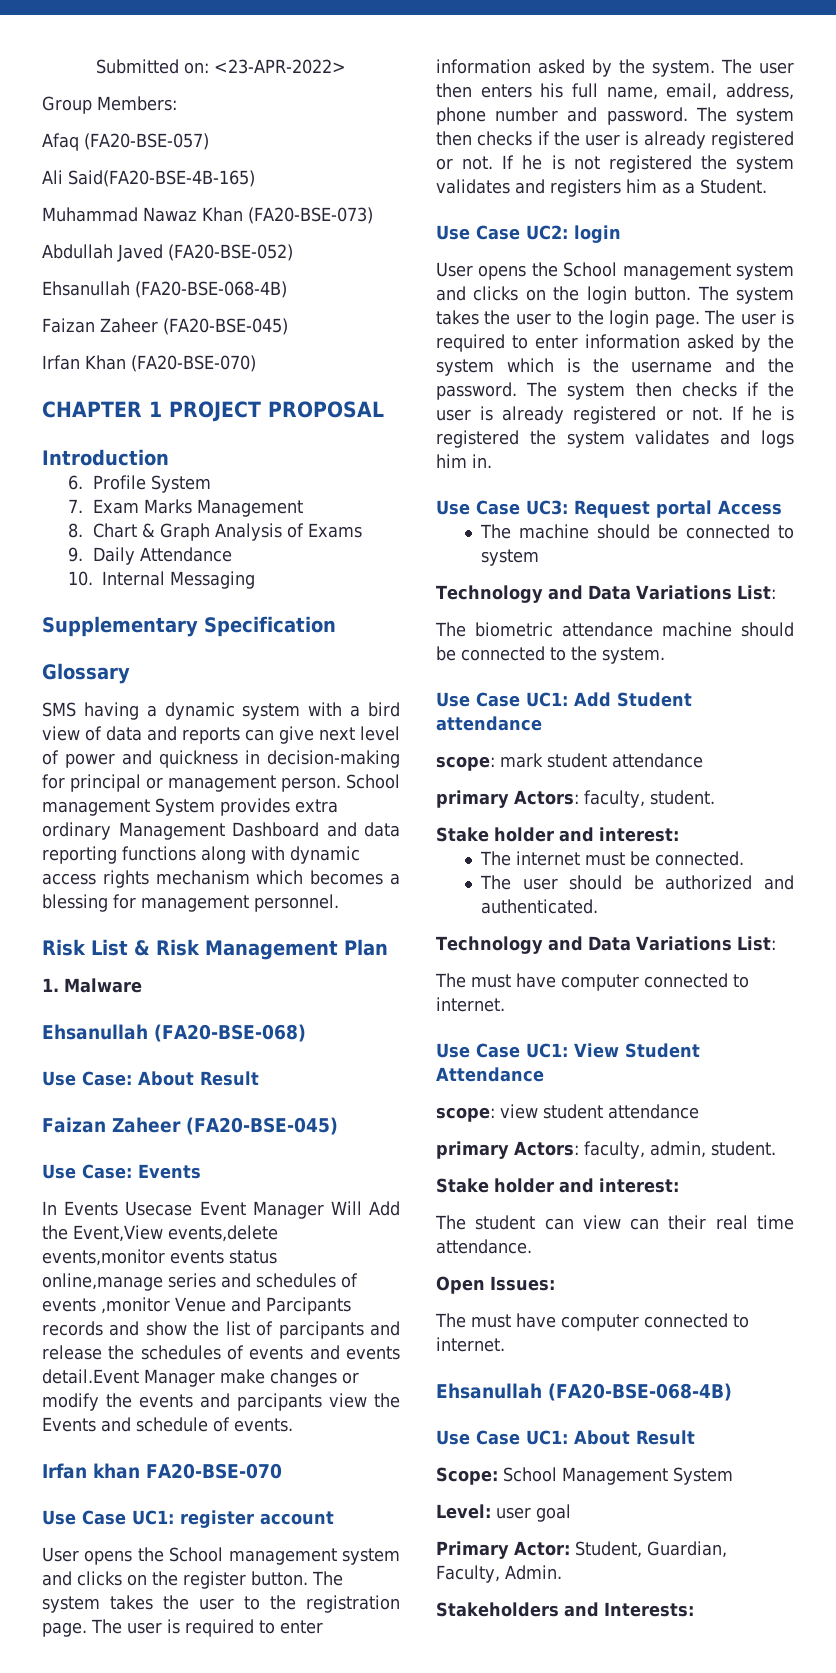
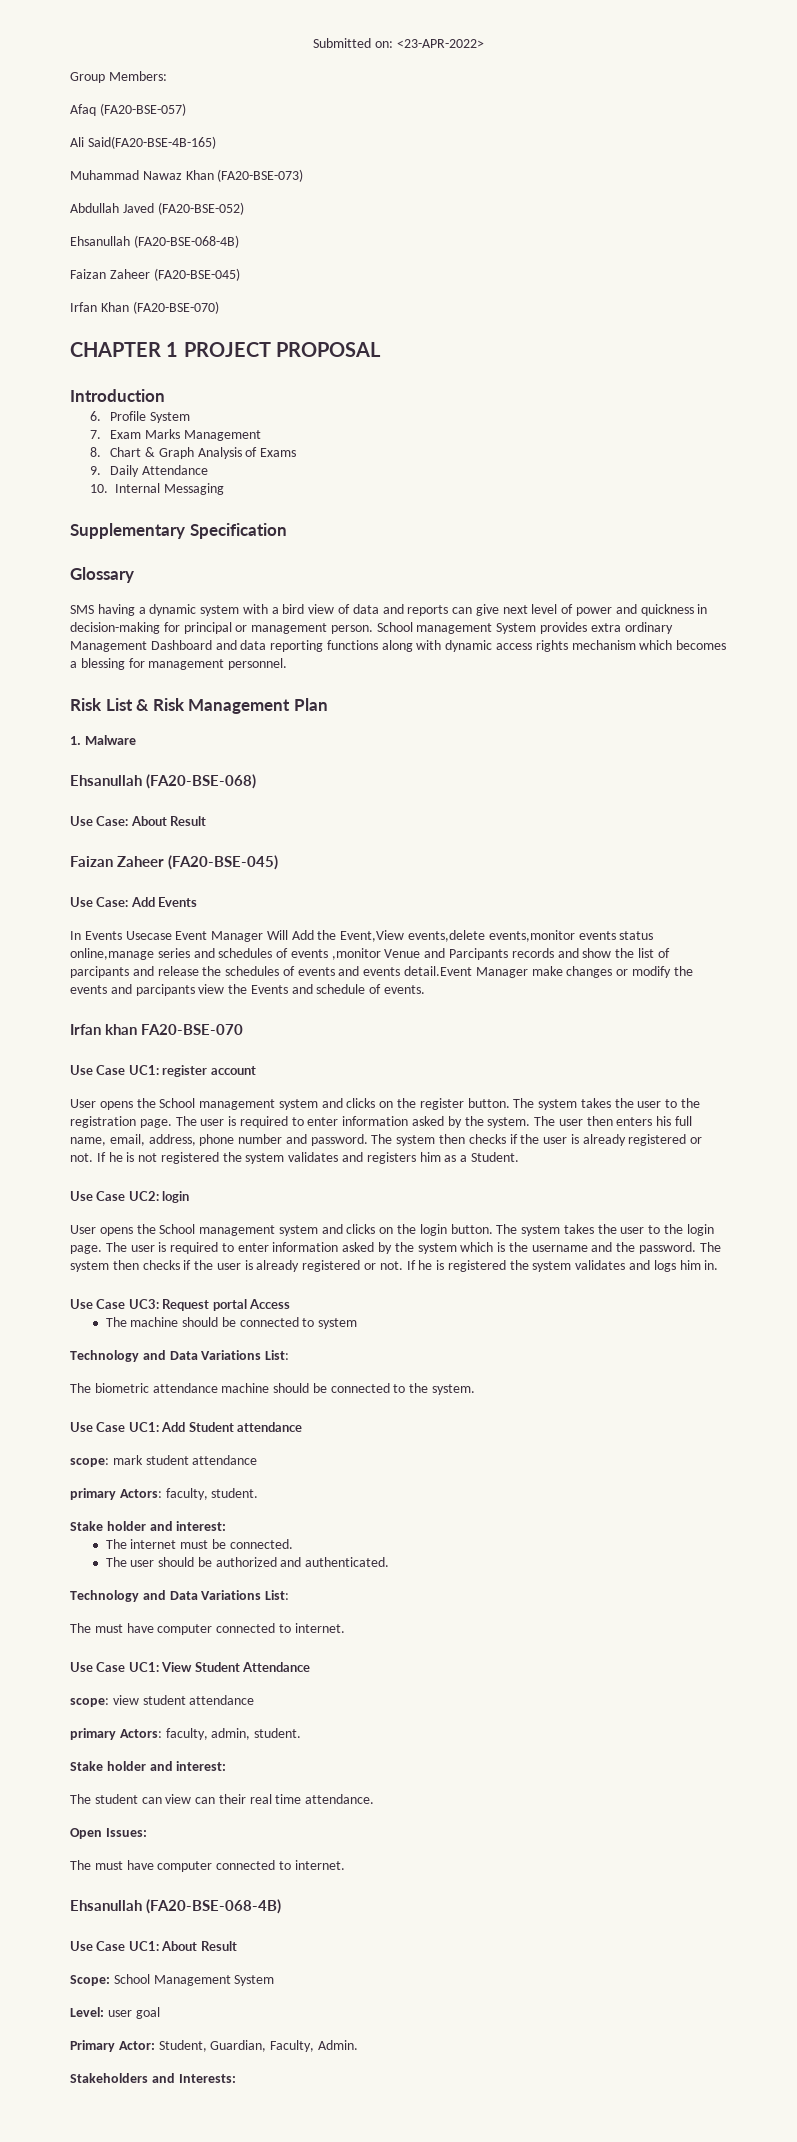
- Use Case: Events
+ Use Case: Add Events

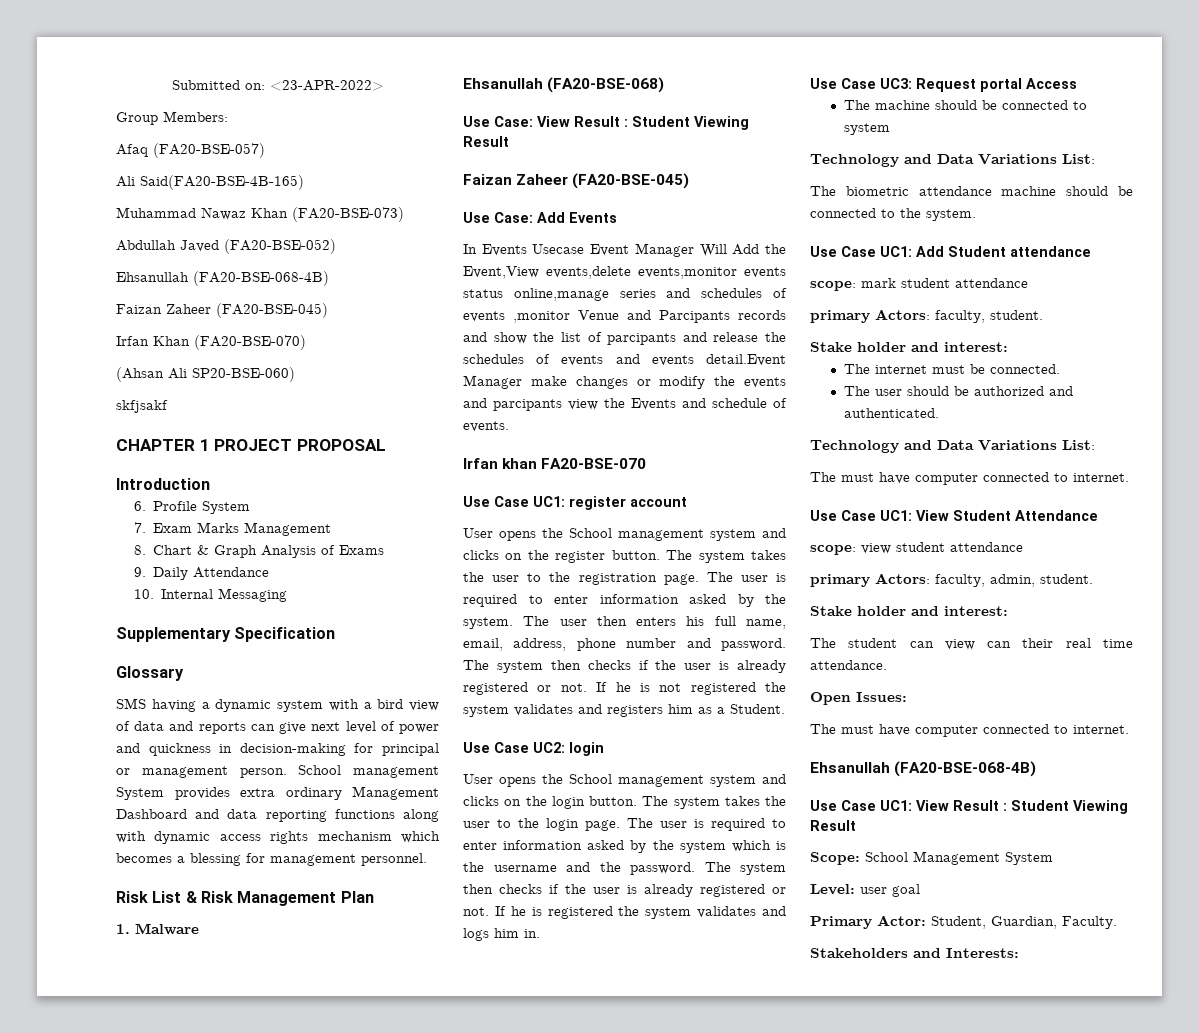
+ (Ahsan Ali SP20-BSE-060)
+ skfjsakf
- Use Case: About Result
+ Use Case: View Result : Student Viewing Result
- Use Case UC1: About Result
+ Use Case UC1: View Result : Student Viewing Result
- Primary Actor: Student, Guardian, Faculty, Admin.
+ Primary Actor: Student, Guardian, Faculty.

